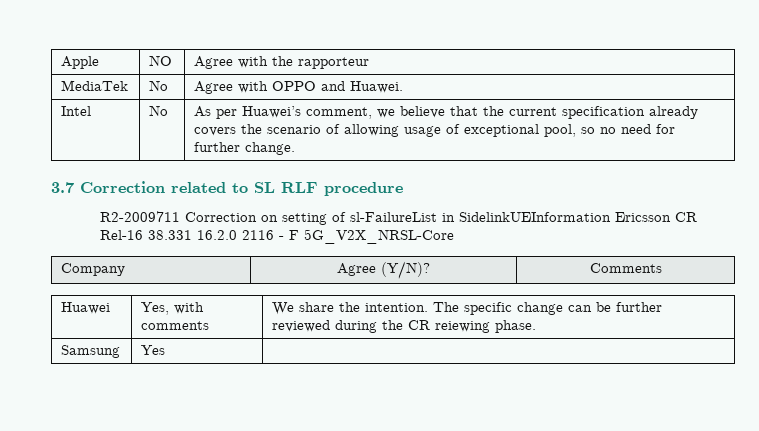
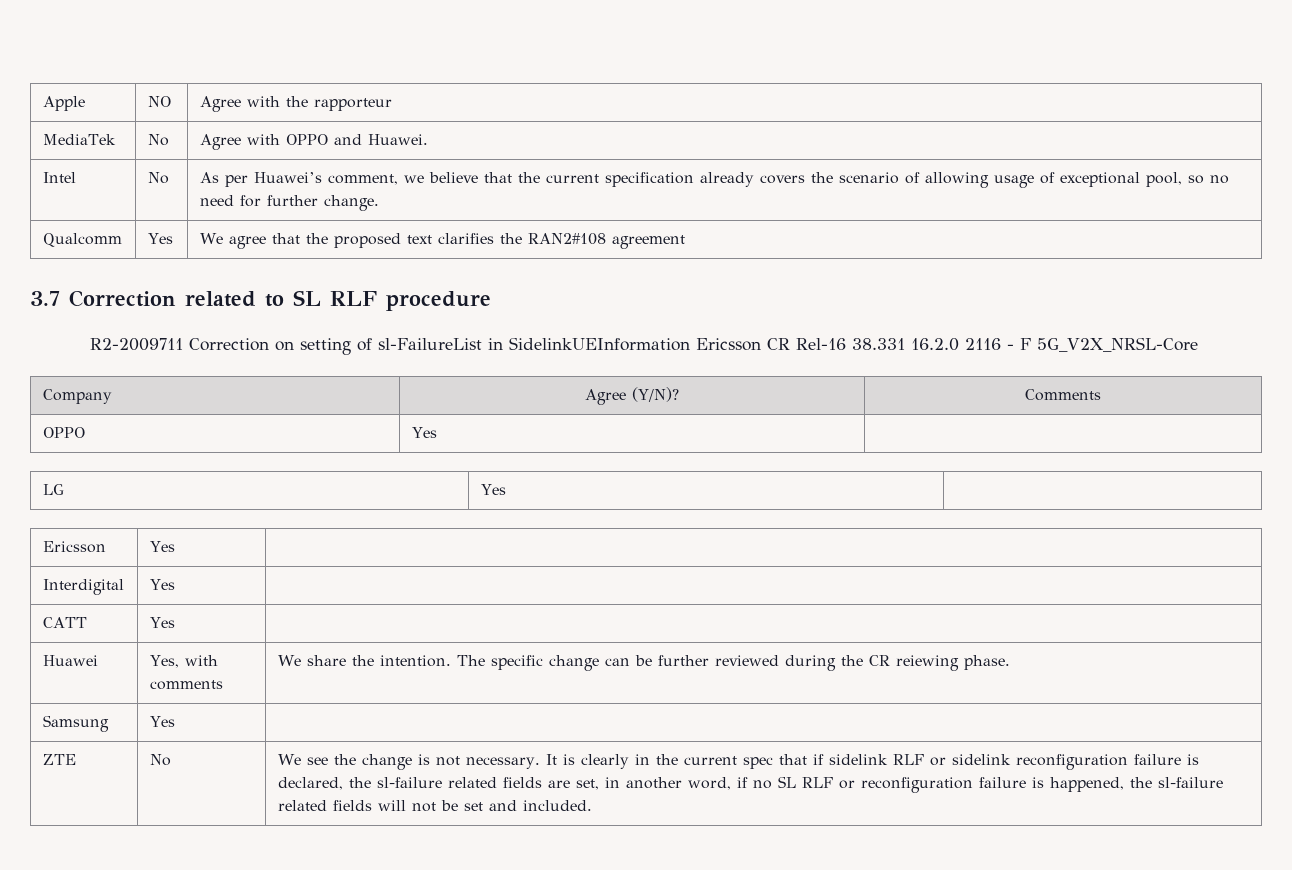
+ Qualcomm | Yes | We agree that the proposed text clarifies the RAN2#108 agreement
+ OPPO | Yes |
+ LG | Yes |
+ Ericsson | Yes |
+ Interdigital | Yes |
+ CATT | Yes |
+ ZTE | No | We see the change is not necessary. It is clearly in the current spec that if sidelink RLF or sidelink reconfiguration failure is declared, the sl-failure related fields are set, in another word, if no SL RLF or reconfiguration failure is happened, the sl-failure related fields will not be set and included.

